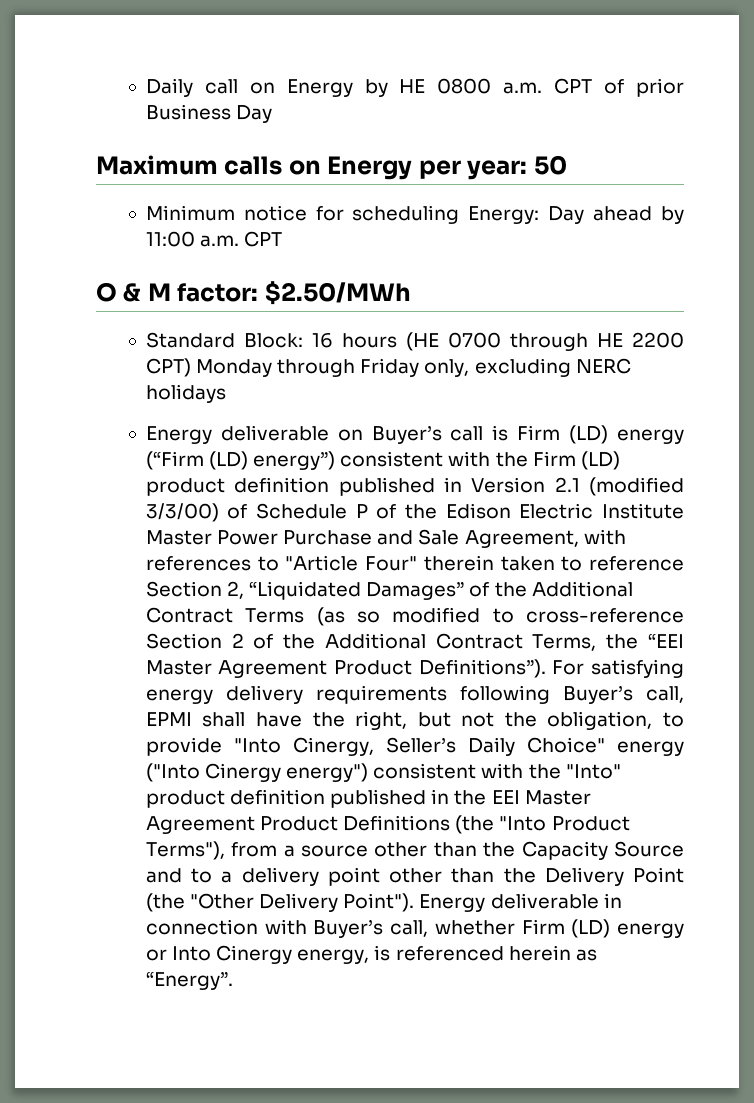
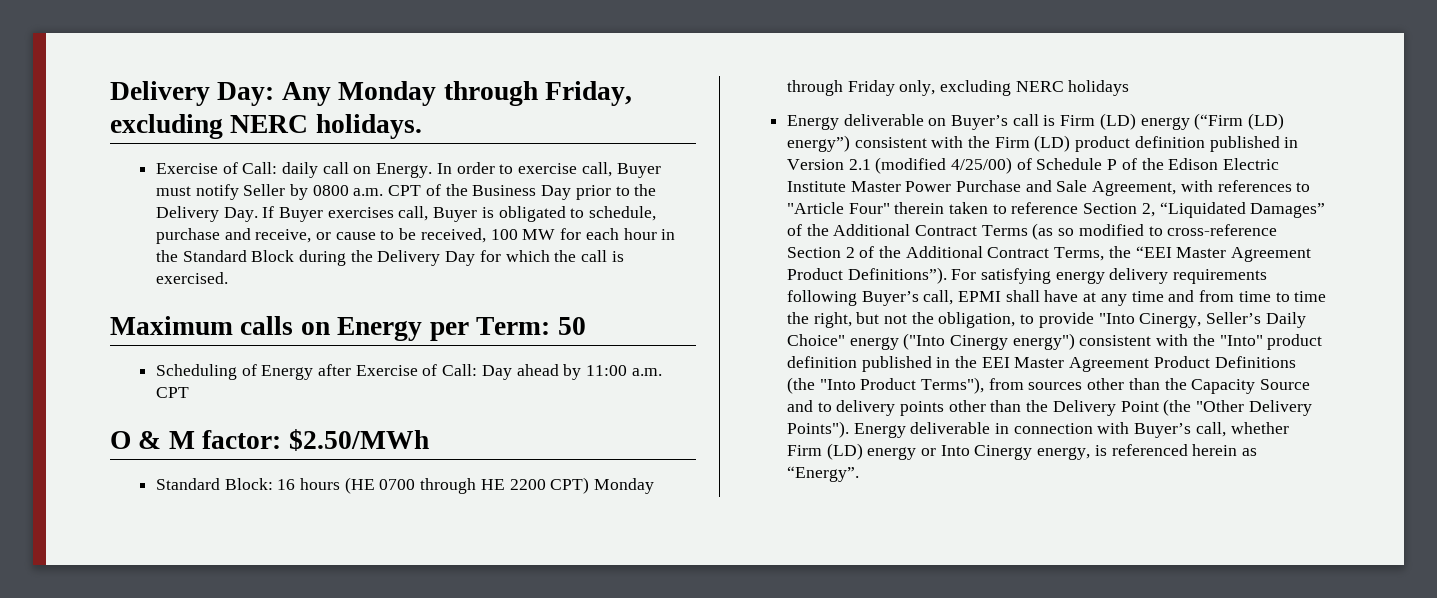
- Daily call on Energy by HE 0800 a.m. CPT of prior Business Day
+ Delivery Day: Any Monday through Friday, excluding NERC holidays.
+ Exercise of Call: daily call on Energy. In order to exercise call, Buyer must notify Seller by 0800 a.m. CPT of the Business Day prior to the Delivery Day. If Buyer exercises call, Buyer is obligated to schedule, purchase and receive, or cause to be received, 100 MW for each hour in the Standard Block during the Delivery Day for which the call is exercised.
- Maximum calls on Energy per year: 50
+ Maximum calls on Energy per Term: 50
- Minimum notice for scheduling Energy: Day ahead by 11:00 a.m. CPT
+ Scheduling of Energy after Exercise of Call: Day ahead by 11:00 a.m. CPT
- Energy deliverable on Buyer’s call is Firm (LD) energy (“Firm (LD) energy”) consistent with the Firm (LD) product definition published in Version 2.1 (modified 3/3/00) of Schedule P of the Edison Electric Institute Master Power Purchase and Sale Agreement, with references to "Article Four" therein taken to reference Section 2, “Liquidated Damages” of the Additional Contract Terms (as so modified to cross-reference Section 2 of the Additional Contract Terms, the “EEI Master Agreement Product Definitions”).
+ Energy deliverable on Buyer’s call is Firm (LD) energy (“Firm (LD) energy”) consistent with the Firm (LD) product definition published in Version 2.1 (modified 4/25/00) of Schedule P of the Edison Electric Institute Master Power Purchase and Sale Agreement, with references to "Article Four" therein taken to reference Section 2, “Liquidated Damages” of the Additional Contract Terms (as so modified to cross-reference Section 2 of the Additional Contract Terms, the “EEI Master Agreement Product Definitions”).
- For satisfying energy delivery requirements following Buyer’s call, EPMI shall have the right, but not the obligation, to provide "Into Cinergy, Seller’s Daily Choice" energy ("Into Cinergy energy") consistent with the "Into" product definition published in the EEI Master Agreement Product Definitions (the "Into Product Terms"), from a source other than the Capacity Source and to a delivery point other than the Delivery Point (the "Other Delivery Point").
+ For satisfying energy delivery requirements following Buyer’s call, EPMI shall have at any time and from time to time the right, but not the obligation, to provide "Into Cinergy, Seller’s Daily Choice" energy ("Into Cinergy energy") consistent with the "Into" product definition published in the EEI Master Agreement Product Definitions (the "Into Product Terms"), from sources other than the Capacity Source and to delivery points other than the Delivery Point (the "Other Delivery Points").

